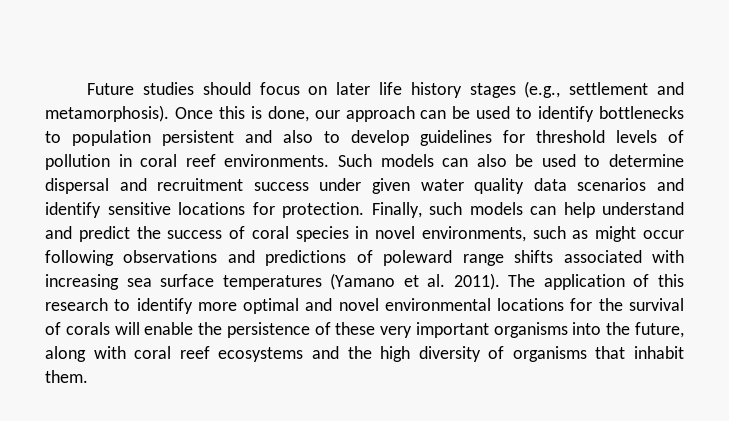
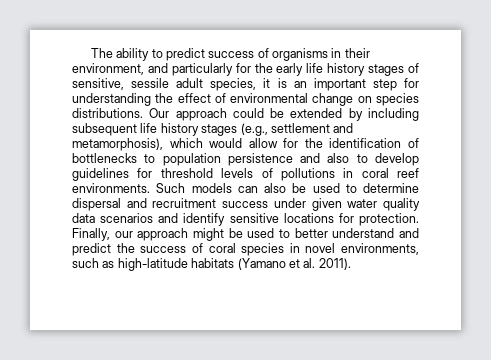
- Future studies should focus on later life history stages (e.g., settlement and metamorphosis). Once this is done, our approach can be used to identify bottlenecks to population persistent and also to develop guidelines for threshold levels of pollution in coral reef environments.
+ The ability to predict success of organisms in their environment, and particularly for the early life history stages of sensitive, sessile adult species, it is an important step for understanding the effect of environmental change on species distributions. Our approach could be extended by including subsequent life history stages (e.g., settlement and metamorphosis), which would allow for the identification of bottlenecks to population persistence and also to develop guidelines for threshold levels of pollutions in coral reef environments.
- Finally, such models can help understand and predict the success of coral species in novel environments, such as might occur following observations and predictions of poleward range shifts associated with increasing sea surface temperatures (Yamano et al. 2011). The application of this research to identify more optimal and novel environmental locations for the survival of corals will enable the persistence of these very important organisms into the future, along with coral reef ecosystems and the high diversity of organisms that inhabit them.
+ Finally, our approach might be used to better understand and predict the success of coral species in novel environments, such as high-latitude habitats (Yamano et al. 2011).

